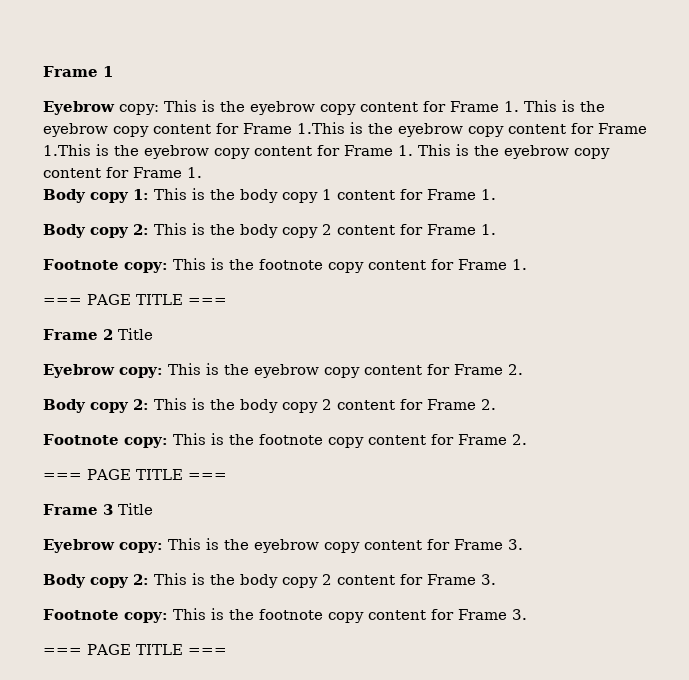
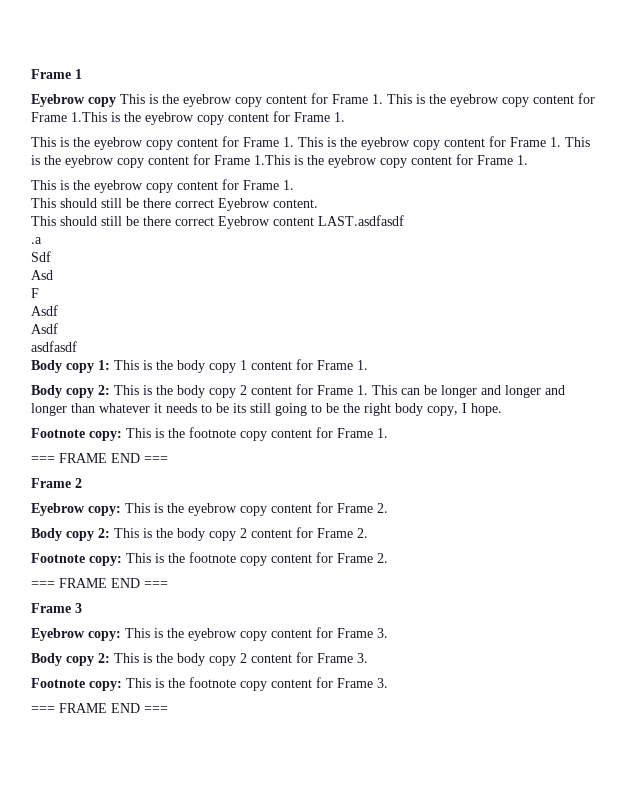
- Eyebrow copy: This is the eyebrow copy content for Frame 1. This is the eyebrow copy content for Frame 1.This is the eyebrow copy content for Frame 1.This is the eyebrow copy content for Frame 1. This is the eyebrow copy content for Frame 1.
+ Eyebrow copy This is the eyebrow copy content for Frame 1. This is the eyebrow copy content for Frame 1.This is the eyebrow copy content for Frame 1.
+ This is the eyebrow copy content for Frame 1. This is the eyebrow copy content for Frame 1. This is the eyebrow copy content for Frame 1.This is the eyebrow copy content for Frame 1.
+ This is the eyebrow copy content for Frame 1.
+ This should still be there correct Eyebrow content.
+ This should still be there correct Eyebrow content LAST.asdfasdf
+ .a
+ Sdf
+ Asd
+ F
+ Asdf
+ Asdf
+ asdfasdf
- Body copy 2: This is the body copy 2 content for Frame 1.
+ Body copy 2: This is the body copy 2 content for Frame 1. This can be longer and longer and longer than whatever it needs to be its still going to be the right body copy, I hope.
  Footnote copy: This is the footnote copy content for Frame 1.
- === PAGE TITLE ===
+ === FRAME END ===
- Frame 2 Title
+ Frame 2
  Footnote copy: This is the footnote copy content for Frame 2.
- === PAGE TITLE ===
+ === FRAME END ===
- Frame 3 Title
+ Frame 3
  Footnote copy: This is the footnote copy content for Frame 3.
- === PAGE TITLE ===
+ === FRAME END ===

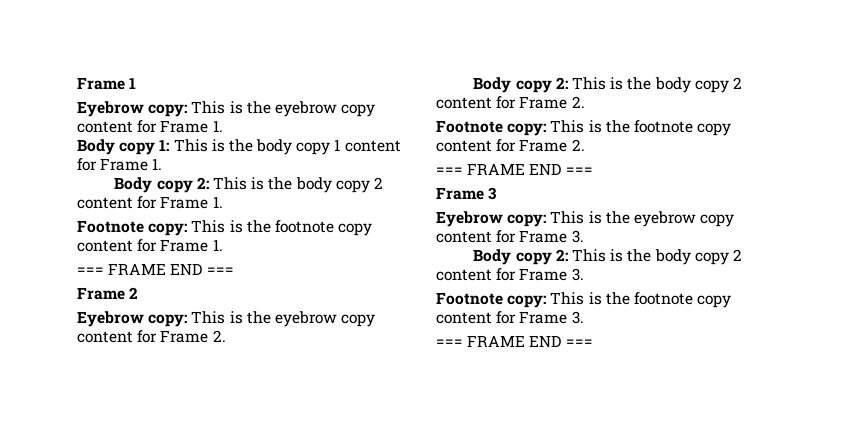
- Eyebrow copy This is the eyebrow copy content for Frame 1. This is the eyebrow copy content for Frame 1.This is the eyebrow copy content for Frame 1.
- This is the eyebrow copy content for Frame 1. This is the eyebrow copy content for Frame 1. This is the eyebrow copy content for Frame 1.This is the eyebrow copy content for Frame 1.
- This is the eyebrow copy content for Frame 1.
- This should still be there correct Eyebrow content.
- This should still be there correct Eyebrow content LAST.asdfasdf
- .a
- Sdf
- Asd
- F
- Asdf
- Asdf
- asdfasdf
+ Eyebrow copy: This is the eyebrow copy content for Frame 1.
- Body copy 2: This is the body copy 2 content for Frame 1. This can be longer and longer and longer than whatever it needs to be its still going to be the right body copy, I hope.
+ Body copy 2: This is the body copy 2 content for Frame 1.

